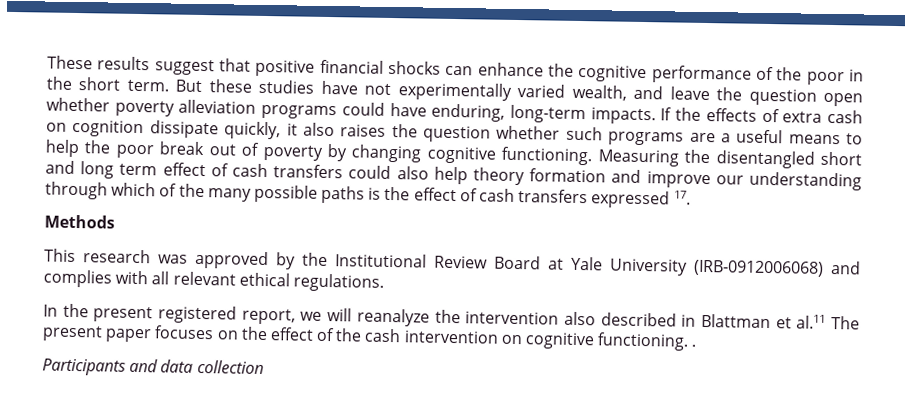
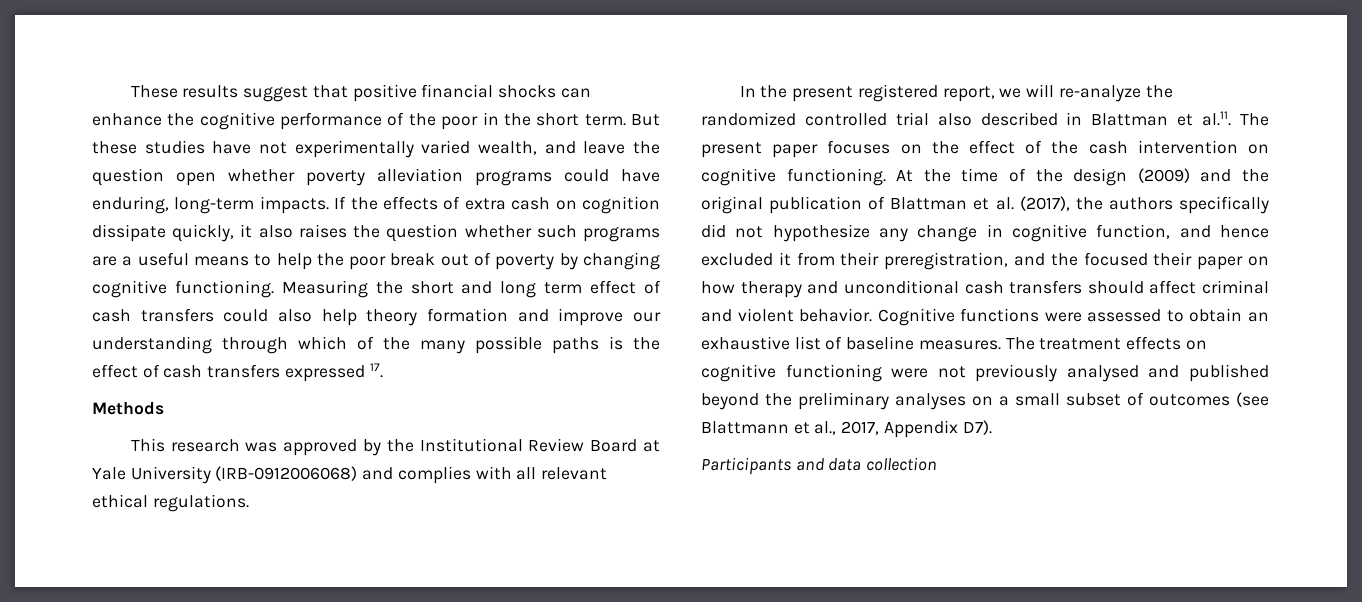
- Measuring the disentangled short and long term effect of cash transfers could also help theory formation and improve our understanding through which of the many possible paths is the effect of cash transfers expressed 17.
+ Measuring the short and long term effect of cash transfers could also help theory formation and improve our understanding through which of the many possible paths is the effect of cash transfers expressed 17.
- In the present registered report, we will reanalyze the intervention also described in Blattman et al.11 The present paper focuses on the effect of the cash intervention on cognitive functioning. .
+ In the present registered report, we will re-analyze the randomized controlled trial also described in Blattman et al.11. The present paper focuses on the effect of the cash intervention on cognitive functioning. At the time of the design (2009) and the original publication of Blattman et al. (2017), the authors specifically did not hypothesize any change in cognitive function, and hence excluded it from their preregistration, and the focused their paper on how therapy and unconditional cash transfers should affect criminal and violent behavior. Cognitive functions were assessed to obtain an exhaustive list of baseline measures. The treatment effects on cognitive functioning were not previously analysed and published beyond the preliminary analyses on a small subset of outcomes (see Blattmann et al., 2017, Appendix D7).

